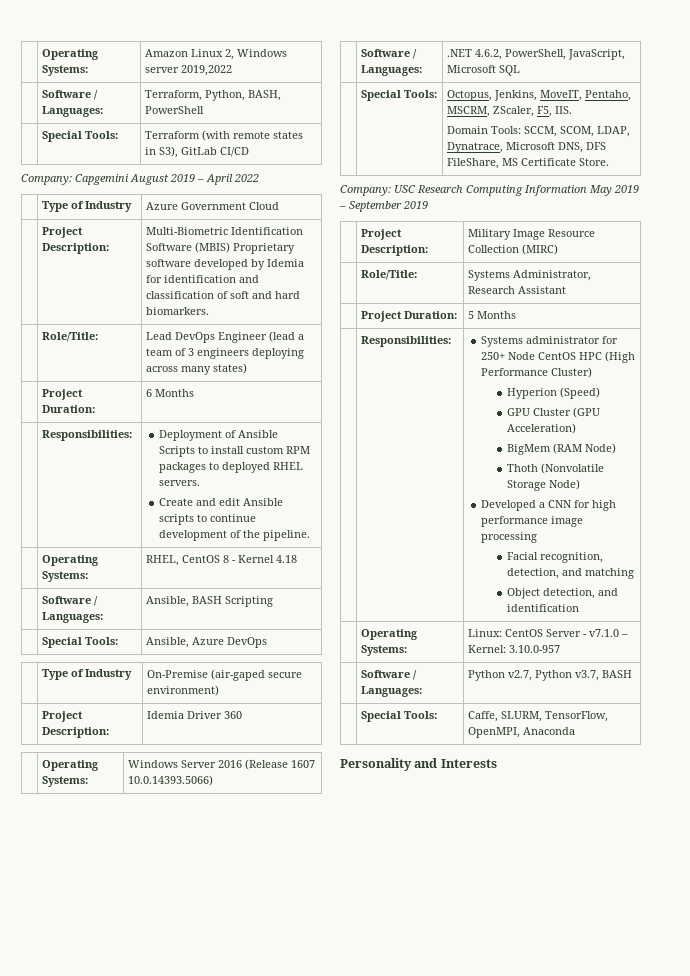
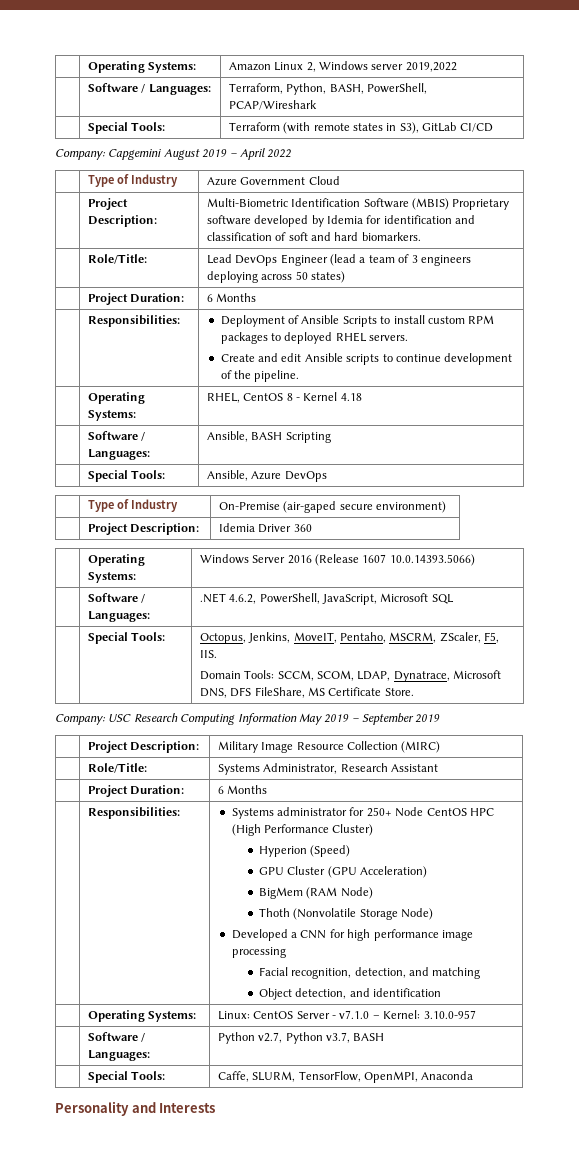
- | Software / Languages: | Terraform, Python, BASH, PowerShell
+ | Software / Languages: | Terraform, Python, BASH, PowerShell, PCAP/Wireshark
- | Role/Title: | Lead DevOps Engineer (lead a team of 3 engineers deploying across many states)
+ | Role/Title: | Lead DevOps Engineer (lead a team of 3 engineers deploying across 50 states)
  | Role/Title: | Systems Administrator, Research Assistant
- | Project Duration: | 5 Months
+ | Project Duration: | 6 Months

